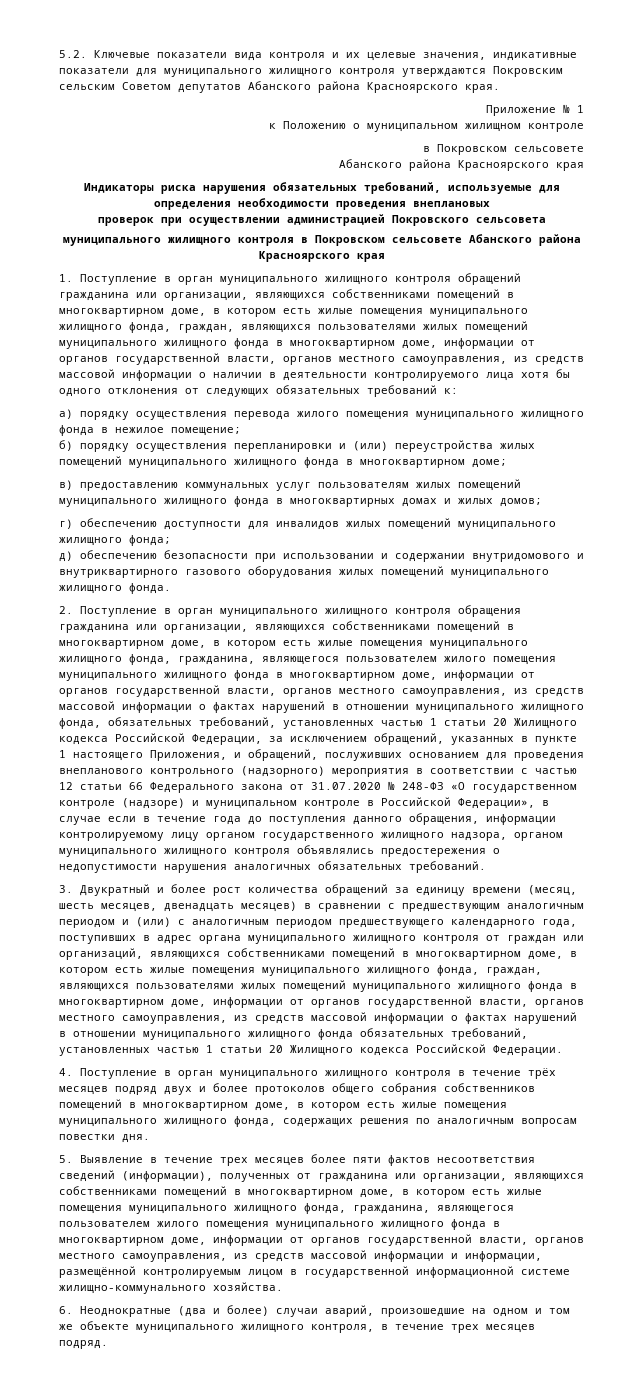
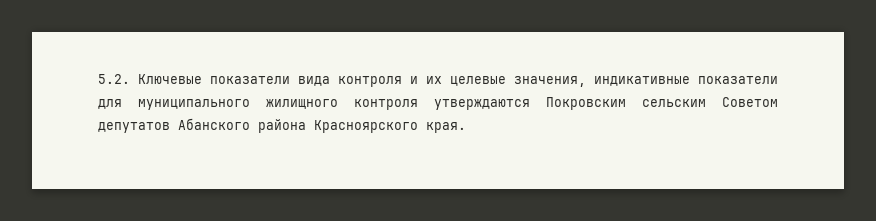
- Приложение № 1
- к Положению о муниципальном жилищном контроле
- в Покровском сельсовете
- Абанского района Красноярского края
- Индикаторы риска нарушения обязательных требований, используемые для определения необходимости проведения внеплановых
- проверок при осуществлении администрацией Покровского сельсовета
- муниципального жилищного контроля в Покровском сельсовете Абанского района Красноярского края
- 1. Поступление в орган муниципального жилищного контроля обращений гражданина или организации, являющихся собственниками помещений в многоквартирном доме, в котором есть жилые помещения муниципального жилищного фонда, граждан, являющихся пользователями жилых помещений муниципального жилищного фонда в многоквартирном доме, информации от органов государственной власти, органов местного самоуправления, из средств массовой информации о наличии в деятельности контролируемого лица хотя бы одного отклонения от следующих обязательных требований к:
- а) порядку осуществления перевода жилого помещения муниципального жилищного фонда в нежилое помещение;
- б) порядку осуществления перепланировки и (или) переустройства жилых помещений муниципального жилищного фонда в многоквартирном доме;
- в) предоставлению коммунальных услуг пользователям жилых помещений муниципального жилищного фонда в многоквартирных домах и жилых домов;
- г) обеспечению доступности для инвалидов жилых помещений муниципального жилищного фонда;
- д) обеспечению безопасности при использовании и содержании внутридомового и внутриквартирного газового оборудования жилых помещений муниципального жилищного фонда.
- 2. Поступление в орган муниципального жилищного контроля обращения гражданина или организации, являющихся собственниками помещений в многоквартирном доме, в котором есть жилые помещения муниципального жилищного фонда, гражданина, являющегося пользователем жилого помещения муниципального жилищного фонда в многоквартирном доме, информации от органов государственной власти, органов местного самоуправления, из средств массовой информации о фактах нарушений в отношении муниципального жилищного фонда, обязательных требований, установленных частью 1 статьи 20 Жилищного кодекса Российской Федерации, за исключением обращений, указанных в пункте 1 настоящего Приложения, и обращений, послуживших основанием для проведения внепланового контрольного (надзорного) мероприятия в соответствии с частью 12 статьи 66 Федерального закона от 31.07.2020 № 248-ФЗ «О государственном контроле (надзоре) и муниципальном контроле в Российской Федерации», в случае если в течение года до поступления данного обращения, информации контролируемому лицу органом государственного жилищного надзора, органом муниципального жилищного контроля объявлялись предостережения о недопустимости нарушения аналогичных обязательных требований.
- 3. Двукратный и более рост количества обращений за единицу времени (месяц, шесть месяцев, двенадцать месяцев) в сравнении с предшествующим аналогичным периодом и (или) с аналогичным периодом предшествующего календарного года, поступивших в адрес органа муниципального жилищного контроля от граждан или организаций, являющихся собственниками помещений в многоквартирном доме, в котором есть жилые помещения муниципального жилищного фонда, граждан, являющихся пользователями жилых помещений муниципального жилищного фонда в многоквартирном доме, информации от органов государственной власти, органов местного самоуправления, из средств массовой информации о фактах нарушений в отношении муниципального жилищного фонда обязательных требований, установленных частью 1 статьи 20 Жилищного кодекса Российской Федерации.
- 4. Поступление в орган муниципального жилищного контроля в течение трёх месяцев подряд двух и более протоколов общего собрания собственников помещений в многоквартирном доме, в котором есть жилые помещения муниципального жилищного фонда, содержащих решения по аналогичным вопросам повестки дня.
- 5. Выявление в течение трех месяцев более пяти фактов несоответствия сведений (информации), полученных от гражданина или организации, являющихся собственниками помещений в многоквартирном доме, в котором есть жилые помещения муниципального жилищного фонда, гражданина, являющегося пользователем жилого помещения муниципального жилищного фонда в многоквартирном доме, информации от органов государственной власти, органов местного самоуправления, из средств массовой информации и информации, размещённой контролируемым лицом в государственной информационной системе жилищно-коммунального хозяйства.
- 6. Неоднократные (два и более) случаи аварий, произошедшие на одном и том же объекте муниципального жилищного контроля, в течение трех месяцев подряд.

